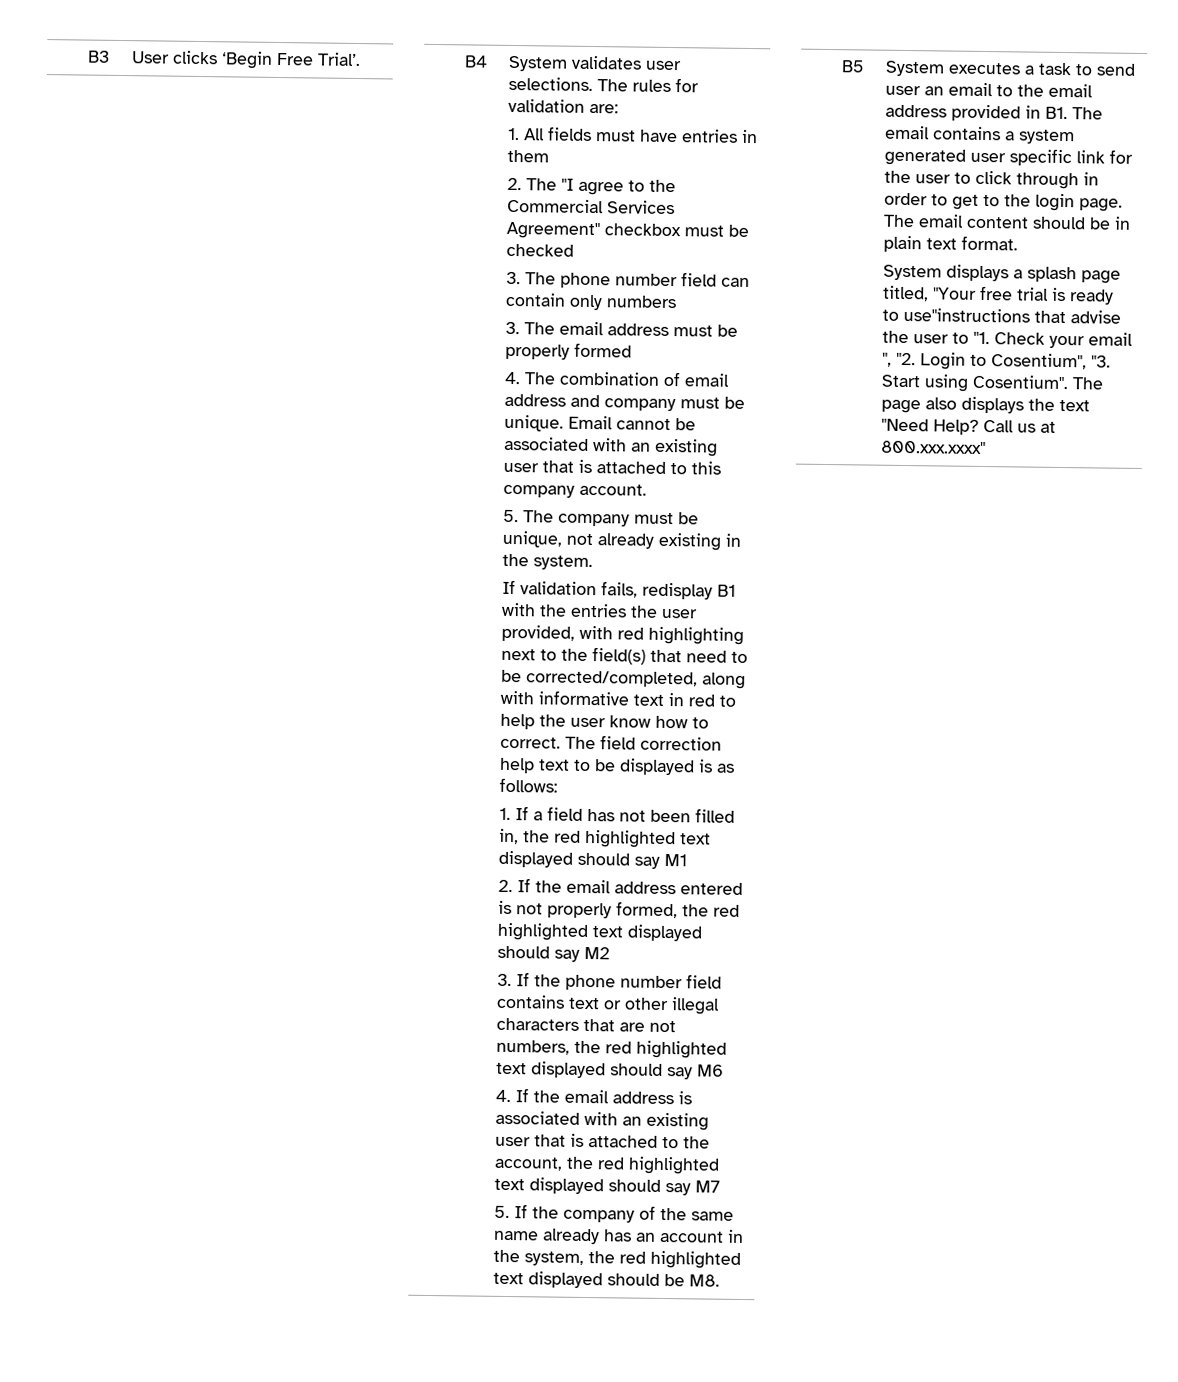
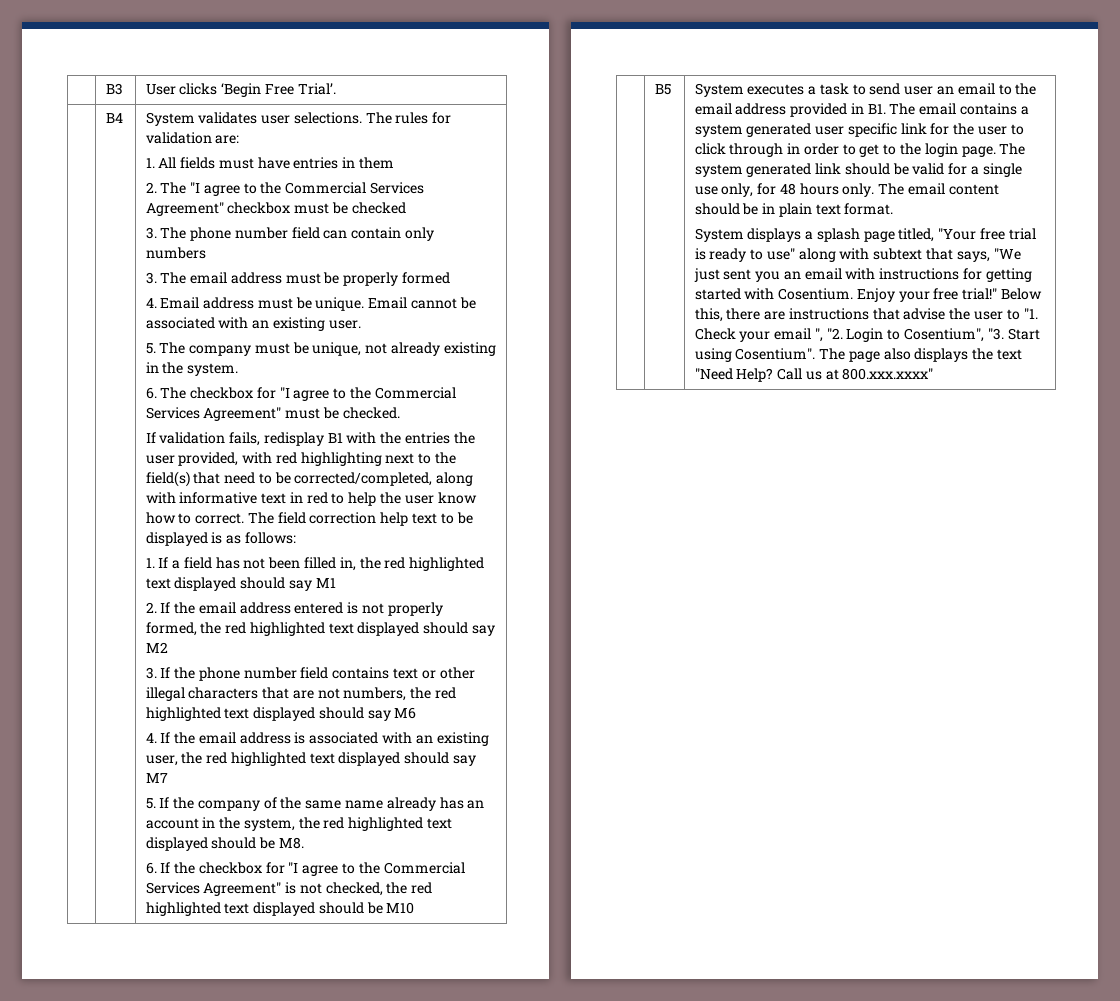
- 4. The combination of email address and company must be unique.
+ 4. Email address must be unique.
- Email cannot be associated with an existing user that is attached to this company account.
+ Email cannot be associated with an existing user.
+ 6. The checkbox for "I agree to the Commercial Services Agreement" must be checked.
- 4. If the email address is associated with an existing user that is attached to the account, the red highlighted text displayed should say M7
+ 4. If the email address is associated with an existing user, the red highlighted text displayed should say M7
+ 6. If the checkbox for "I agree to the Commercial Services Agreement" is not checked, the red highlighted text displayed should be M10
- The email content should be in plain text format.
+ The system generated link should be valid for a single use only, for 48 hours only. The email content should be in plain text format.
- System displays a splash page titled, "Your free trial is ready to use"instructions that advise the user to "1. Check your email ", "2. Login to Cosentium", "3. Start using Cosentium".
+ System displays a splash page titled, "Your free trial is ready to use" along with subtext that says, "We just sent you an email with instructions for getting started with Cosentium. Enjoy your free trial!" Below this, there are instructions that advise the user to "1. Check your email ", "2. Login to Cosentium", "3. Start using Cosentium".

